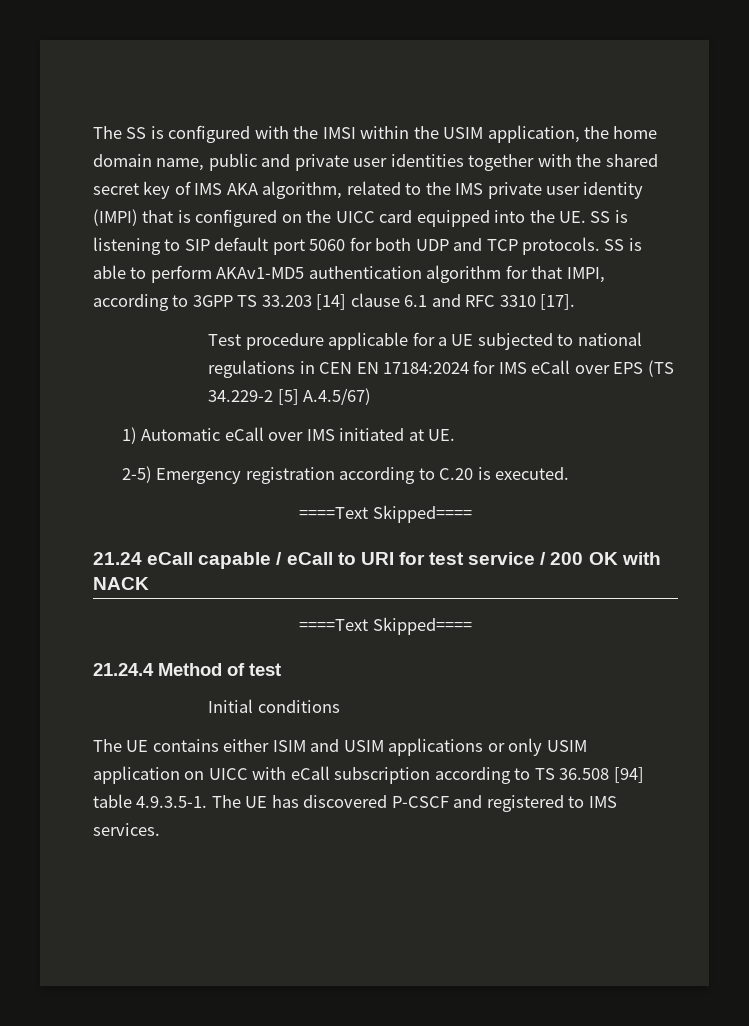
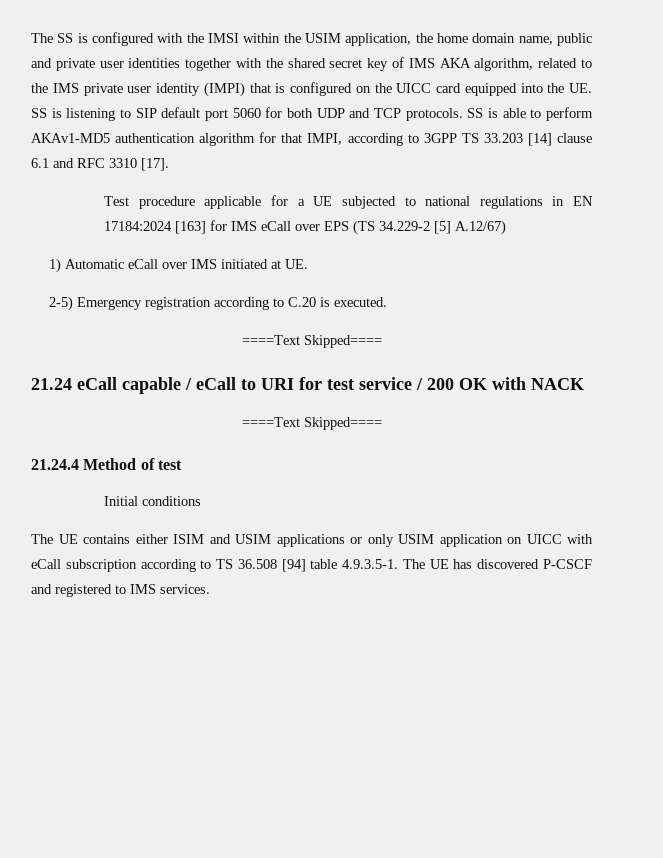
- Test procedure applicable for a UE subjected to national regulations in CEN EN 17184:2024 for IMS eCall over EPS (TS 34.229-2 [5] A.4.5/67)
+ Test procedure applicable for a UE subjected to national regulations in EN 17184:2024 [163] for IMS eCall over EPS (TS 34.229-2 [5] A.12/67)

